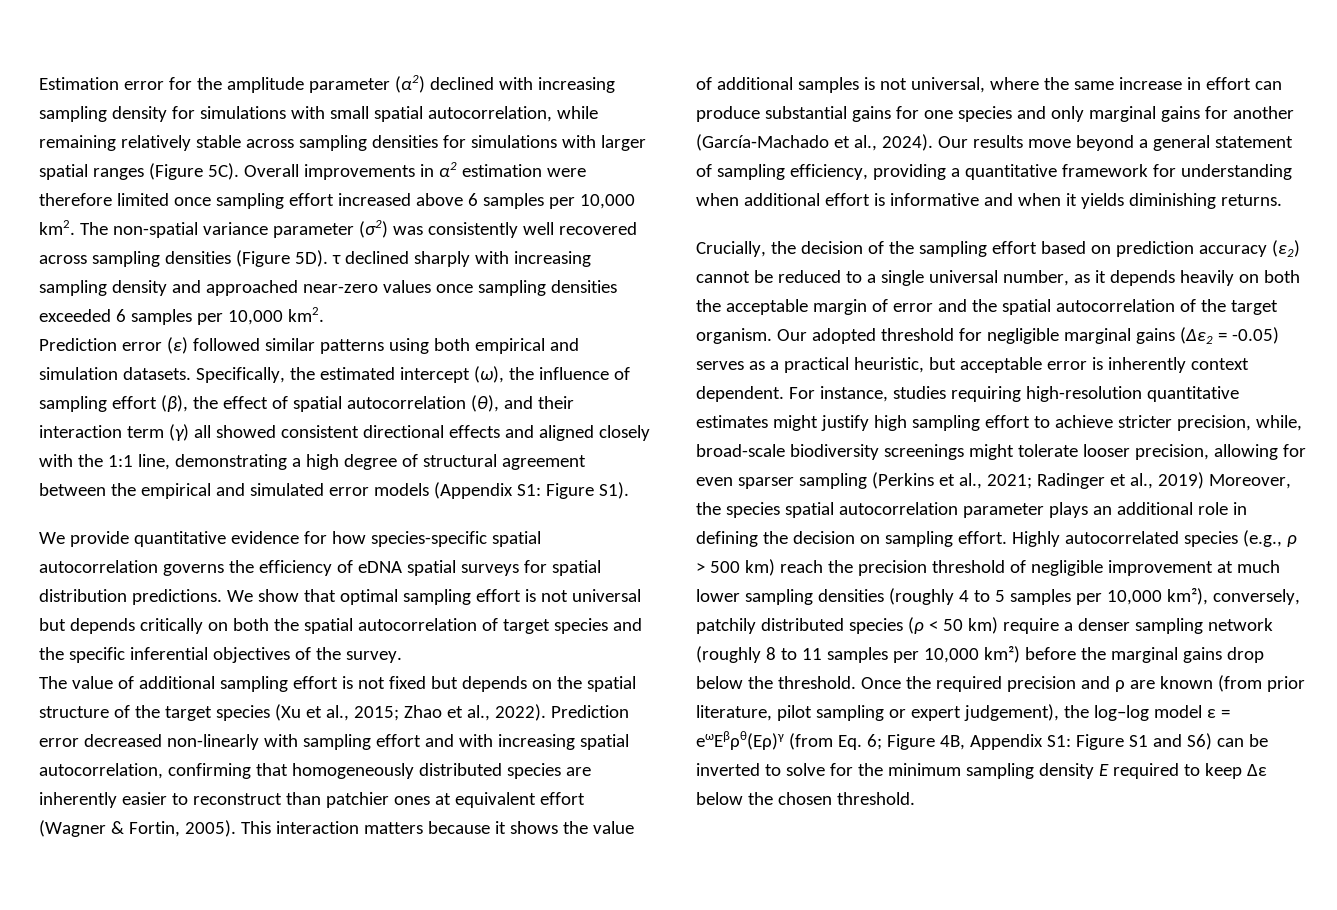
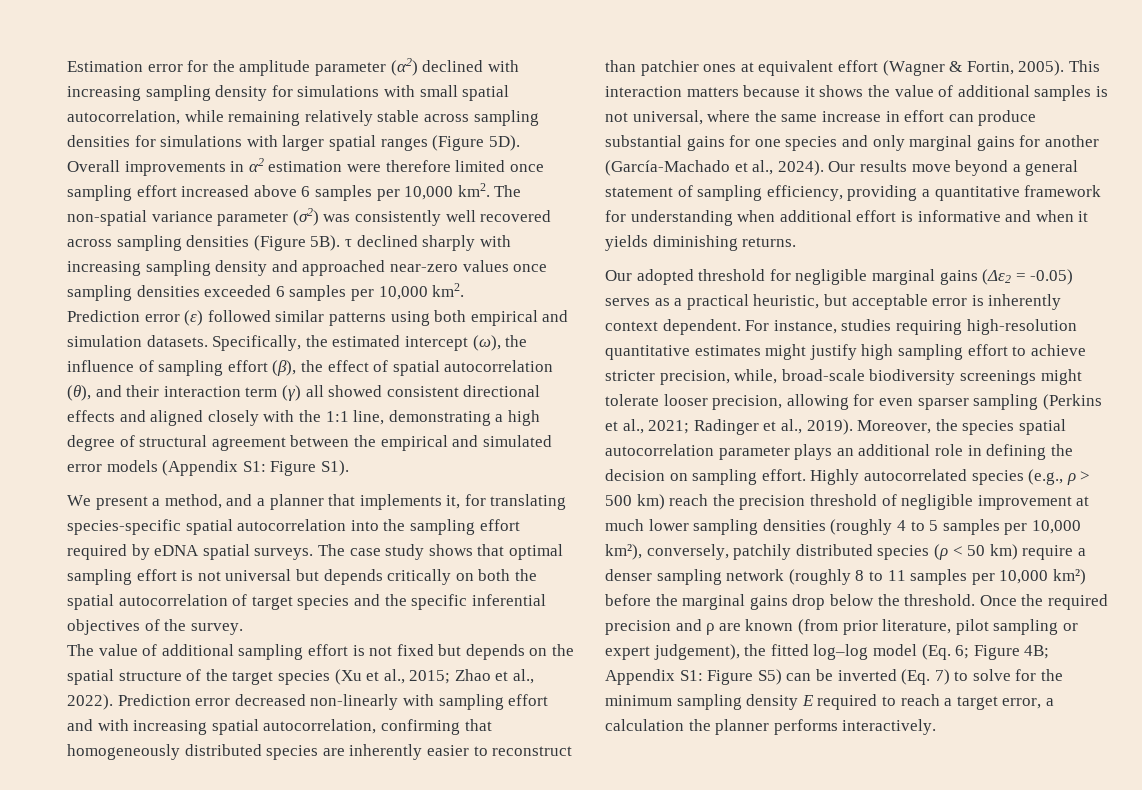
- Estimation error for the amplitude parameter (α2) declined with increasing sampling density for simulations with small spatial autocorrelation, while remaining relatively stable across sampling densities for simulations with larger spatial ranges (Figure 5C).
+ Estimation error for the amplitude parameter (α2) declined with increasing sampling density for simulations with small spatial autocorrelation, while remaining relatively stable across sampling densities for simulations with larger spatial ranges (Figure 5D).
- The non-spatial variance parameter (σ2) was consistently well recovered across sampling densities (Figure 5D). τ declined sharply with increasing sampling density and approached near-zero values once sampling densities exceeded 6 samples per 10,000 km2.
+ The non-spatial variance parameter (σ2) was consistently well recovered across sampling densities (Figure 5B). τ declined sharply with increasing sampling density and approached near-zero values once sampling densities exceeded 6 samples per 10,000 km2.
- We provide quantitative evidence for how species-specific spatial autocorrelation governs the efficiency of eDNA spatial surveys for spatial distribution predictions. We show that optimal sampling effort is not universal but depends critically on both the spatial autocorrelation of target species and the specific inferential objectives of the survey.
+ We present a method, and a planner that implements it, for translating species-specific spatial autocorrelation into the sampling effort required by eDNA spatial surveys. The case study shows that optimal sampling effort is not universal but depends critically on both the spatial autocorrelation of target species and the specific inferential objectives of the survey.
- Crucially, the decision of the sampling effort based on prediction accuracy (ε2) cannot be reduced to a single universal number, as it depends heavily on both the acceptable margin of error and the spatial autocorrelation of the target organism.
- For instance, studies requiring high-resolution quantitative estimates might justify high sampling effort to achieve stricter precision, while, broad-scale biodiversity screenings might tolerate looser precision, allowing for even sparser sampling (Perkins et al., 2021; Radinger et al., 2019) Moreover, the species spatial autocorrelation parameter plays an additional role in defining the decision on sampling effort.
+ For instance, studies requiring high-resolution quantitative estimates might justify high sampling effort to achieve stricter precision, while, broad-scale biodiversity screenings might tolerate looser precision, allowing for even sparser sampling (Perkins et al., 2021; Radinger et al., 2019). Moreover, the species spatial autocorrelation parameter plays an additional role in defining the decision on sampling effort.
- Once the required precision and ρ are known (from prior literature, pilot sampling or expert judgement), the log–log model ε = eωEβρθ(Eρ)γ (from Eq. 6; Figure 4B, Appendix S1: Figure S1 and S6) can be inverted to solve for the minimum sampling density E required to keep Δε below the chosen threshold.
+ Once the required precision and ρ are known (from prior literature, pilot sampling or expert judgement), the fitted log–log model (Eq. 6; Figure 4B; Appendix S1: Figure S5) can be inverted (Eq. 7) to solve for the minimum sampling density E required to reach a target error, a calculation the planner performs interactively.

